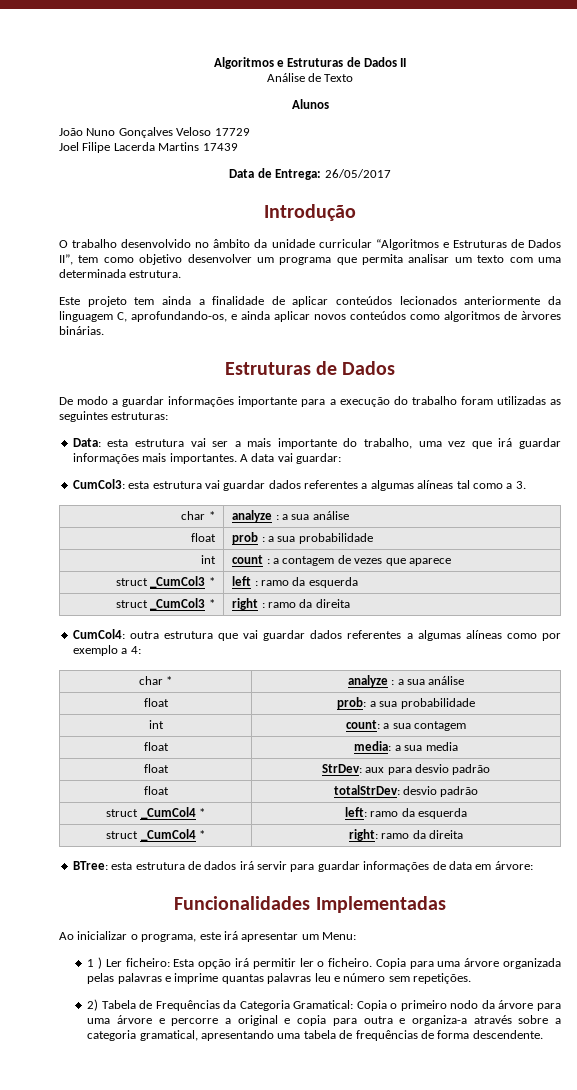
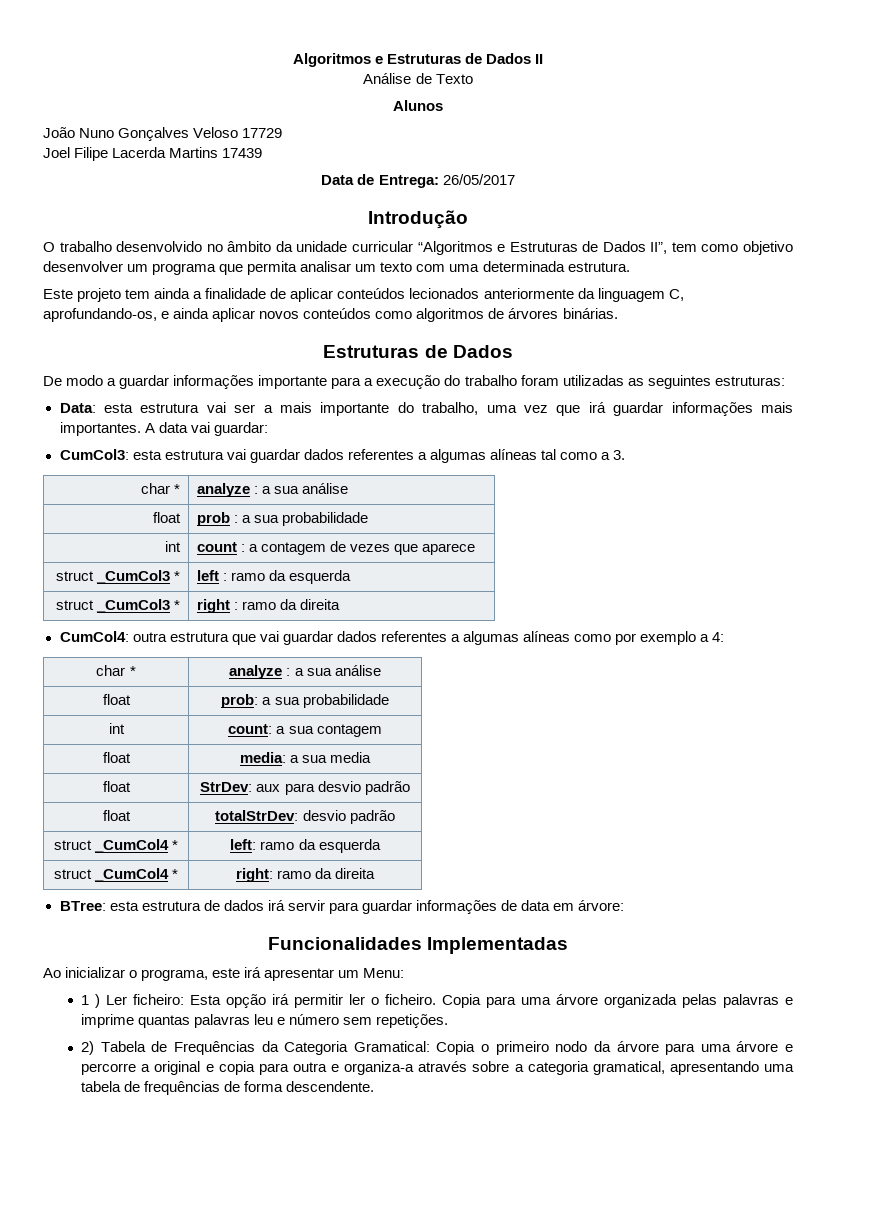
- Este projeto tem ainda a finalidade de aplicar conteúdos lecionados anteriormente da linguagem C, aprofundando-os, e ainda aplicar novos conteúdos como algoritmos de àrvores binárias.
+ Este projeto tem ainda a finalidade de aplicar conteúdos lecionados anteriormente da linguagem C, aprofundando-os, e ainda aplicar novos conteúdos como algoritmos de árvores binárias.

